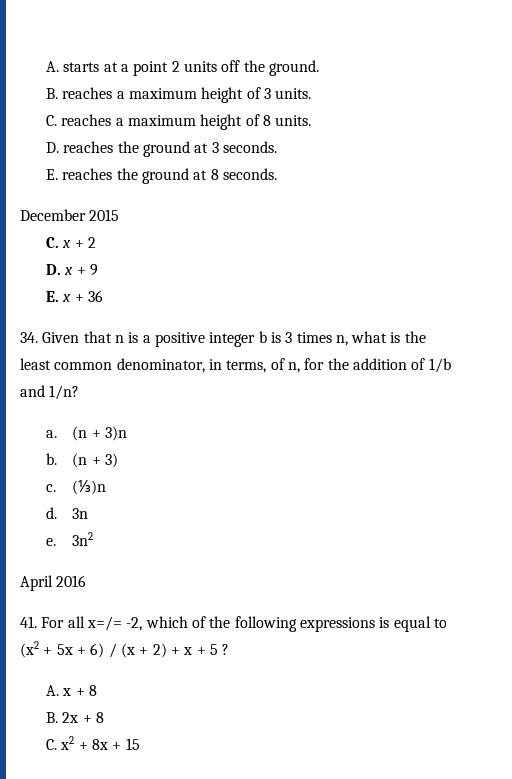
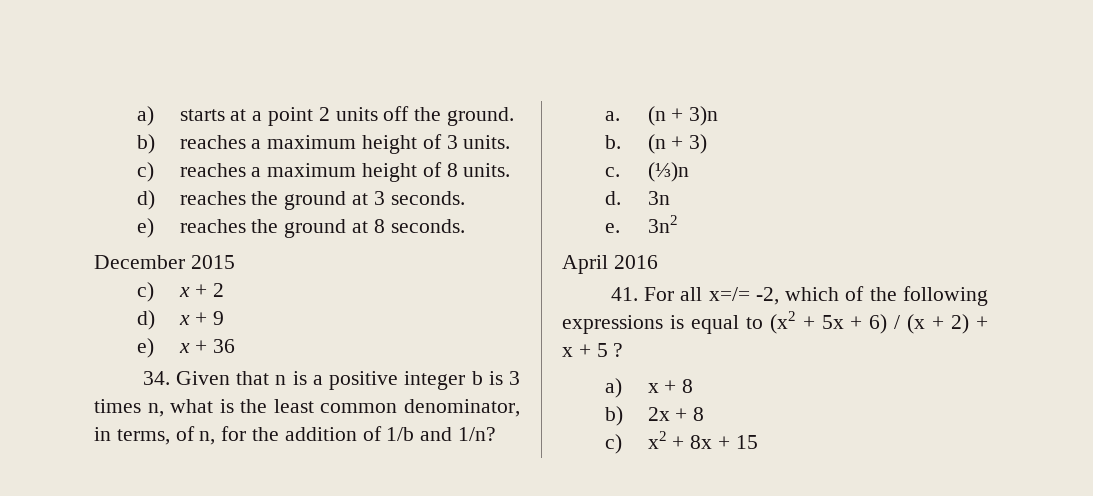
- A. starts at a point 2 units off the ground.
+ a) starts at a point 2 units off the ground.
- B. reaches a maximum height of 3 units.
+ b) reaches a maximum height of 3 units.
- C. reaches a maximum height of 8 units.
+ c) reaches a maximum height of 8 units.
- D. reaches the ground at 3 seconds.
+ d) reaches the ground at 3 seconds.
- E. reaches the ground at 8 seconds.
+ e) reaches the ground at 8 seconds.
- C. x + 2
+ c) x + 2
- D. x + 9
+ d) x + 9
- E. x + 36
+ e) x + 36
- A. x + 8
+ a) x + 8
- B. 2x + 8
+ b) 2x + 8
- C. x2 + 8x + 15
+ c) x2 + 8x + 15

